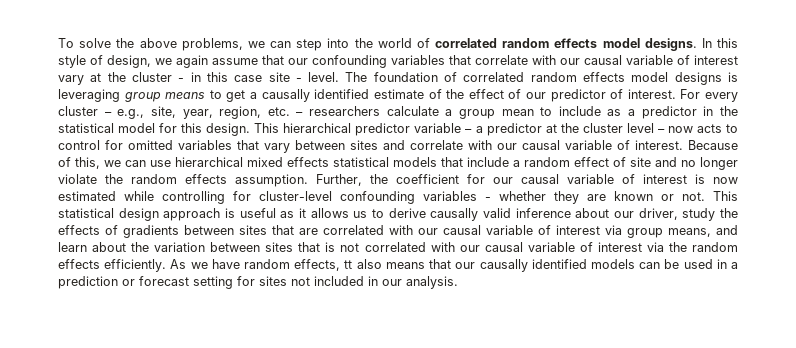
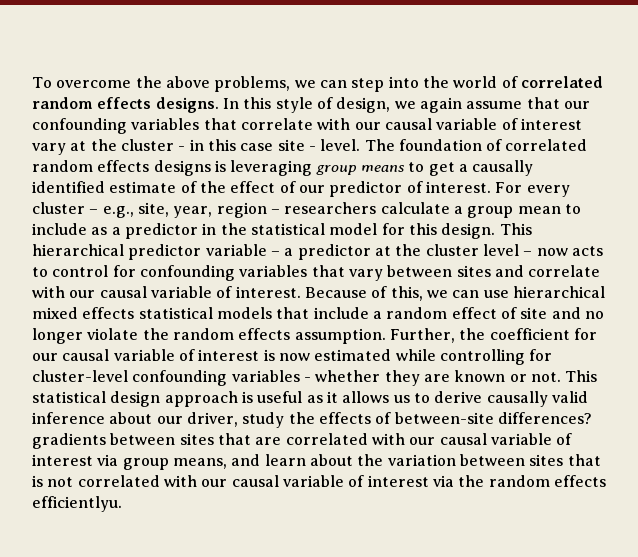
- To solve the above problems, we can step into the world of correlated random effects model designs.
+ To overcome the above problems, we can step into the world of correlated random effects designs.
- The foundation of correlated random effects model designs is leveraging group means to get a causally identified estimate of the effect of our predictor of interest.
+ The foundation of correlated random effects designs is leveraging group means to get a causally identified estimate of the effect of our predictor of interest.
- For every cluster – e.g., site, year, region, etc. – researchers calculate a group mean to include as a predictor in the statistical model for this design.
+ For every cluster – e.g., site, year, region – researchers calculate a group mean to include as a predictor in the statistical model for this design.
- This hierarchical predictor variable – a predictor at the cluster level – now acts to control for omitted variables that vary between sites and correlate with our causal variable of interest.
+ This hierarchical predictor variable – a predictor at the cluster level – now acts to control for confounding variables that vary between sites and correlate with our causal variable of interest.
- This statistical design approach is useful as it allows us to derive causally valid inference about our driver, study the effects of gradients between sites that are correlated with our causal variable of interest via group means, and learn about the variation between sites that is not correlated with our causal variable of interest via the random effects efficiently. As we have random effects, tt also means that our causally identified models can be used in a prediction or forecast setting for sites not included in our analysis.
+ This statistical design approach is useful as it allows us to derive causally valid inference about our driver, study the effects of between-site differences? gradients between sites that are correlated with our causal variable of interest via group means, and learn about the variation between sites that is not correlated with our causal variable of interest via the random effects efficientlyu.

